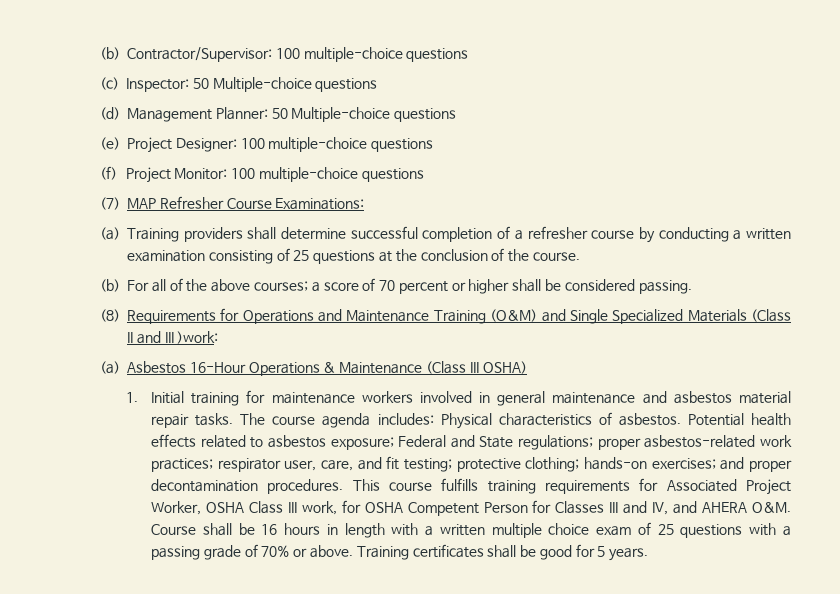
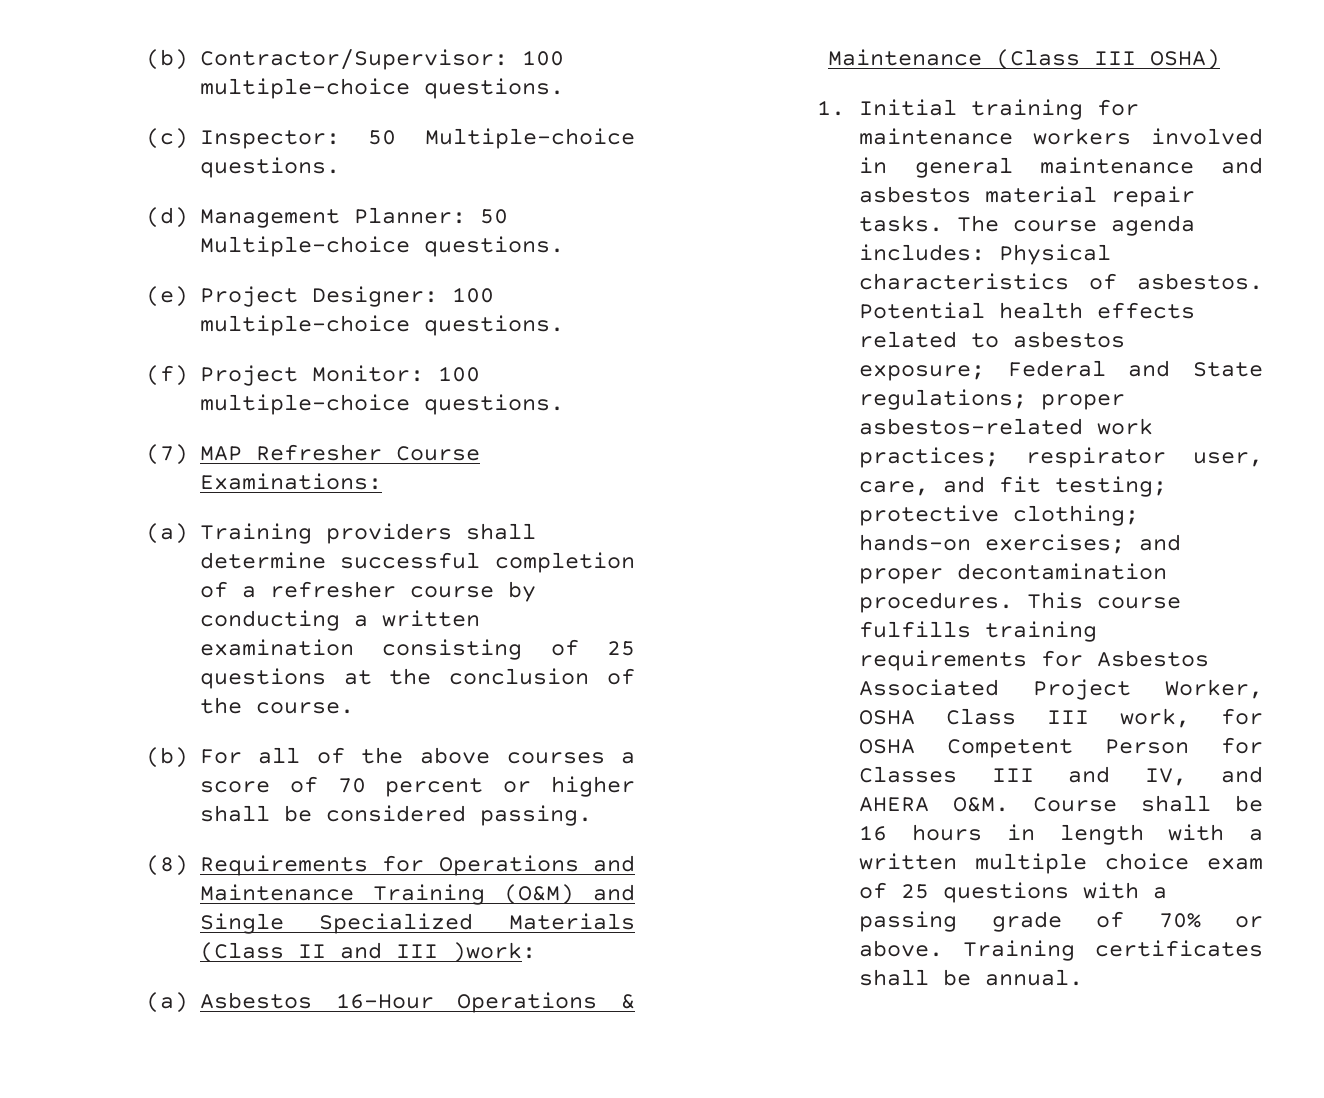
- (b) Contractor/Supervisor: 100 multiple-choice questions
+ (b) Contractor/Supervisor: 100 multiple-choice questions.
- (c) Inspector: 50 Multiple-choice questions
+ (c) Inspector: 50 Multiple-choice questions.
- (d) Management Planner: 50 Multiple-choice questions
+ (d) Management Planner: 50 Multiple-choice questions.
- (e) Project Designer: 100 multiple-choice questions
+ (e) Project Designer: 100 multiple-choice questions.
- (f) Project Monitor: 100 multiple-choice questions
+ (f) Project Monitor: 100 multiple-choice questions.
- (b) For all of the above courses; a score of 70 percent or higher shall be considered passing.
+ (b) For all of the above courses a score of 70 percent or higher shall be considered passing.
- This course fulfills training requirements for Associated Project Worker, OSHA Class III work, for OSHA Competent Person for Classes III and IV, and AHERA O&M. Course shall be 16 hours in length with a written multiple choice exam of 25 questions with a passing grade of 70% or above.
+ This course fulfills training requirements for Asbestos Associated Project Worker, OSHA Class III work, for OSHA Competent Person for Classes III and IV, and AHERA O&M. Course shall be 16 hours in length with a written multiple choice exam of 25 questions with a passing grade of 70% or above.
- Training certificates shall be good for 5 years.
+ Training certificates shall be annual.

